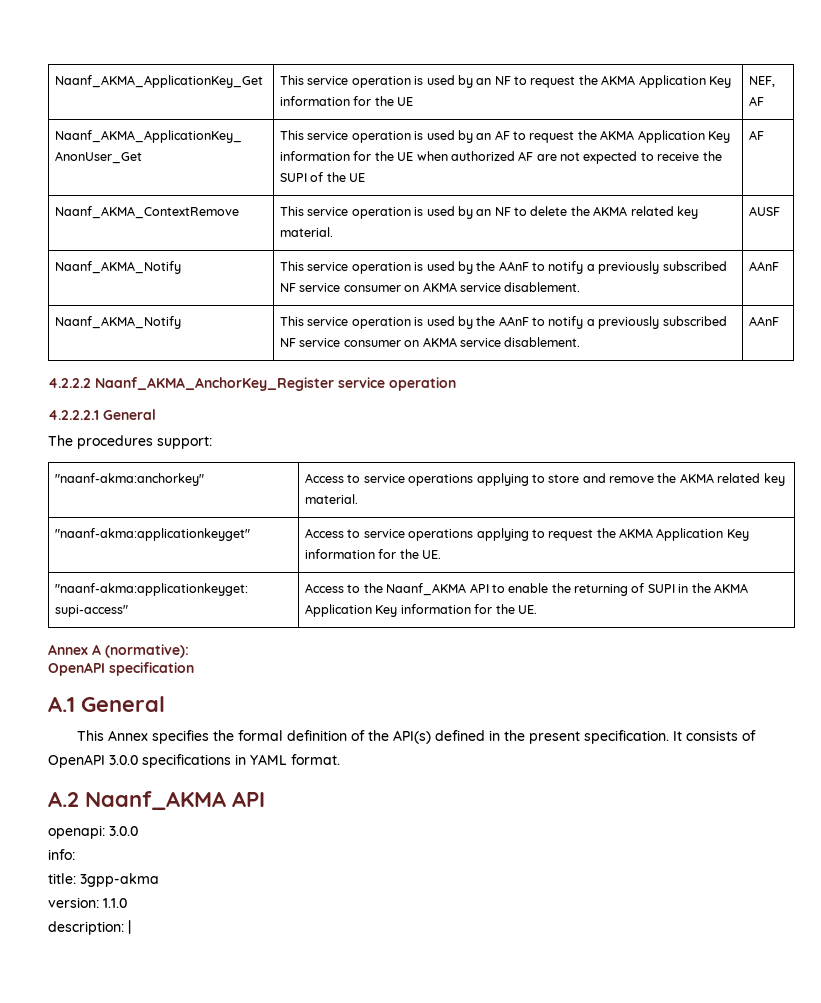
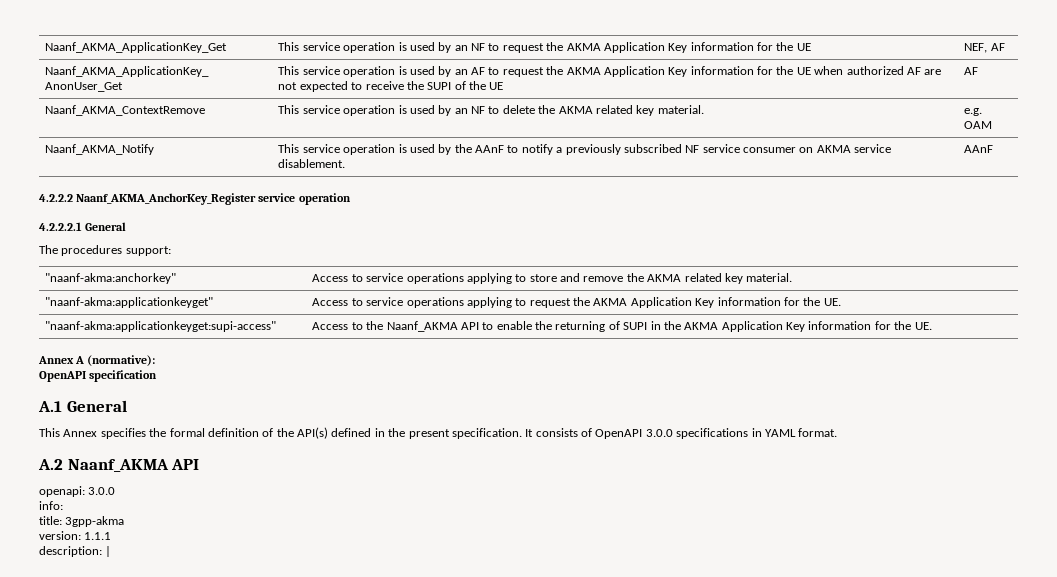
- Naanf_AKMA_ContextRemove | This service operation is used by an NF to delete the AKMA related key material. | AUSF
- Naanf_AKMA_Notify | This service operation is used by the AAnF to notify a previously subscribed NF service consumer on AKMA service disablement. | AAnF
+ Naanf_AKMA_ContextRemove | This service operation is used by an NF to delete the AKMA related key material. | e.g. OAM
- "naanf-akma:applicationkeyget: supi-access" | Access to the Naanf_AKMA API to enable the returning of SUPI in the AKMA Application Key information for the UE.
+ "naanf-akma:applicationkeyget:supi-access" | Access to the Naanf_AKMA API to enable the returning of SUPI in the AKMA Application Key information for the UE.
- version: 1.1.0
+ version: 1.1.1

